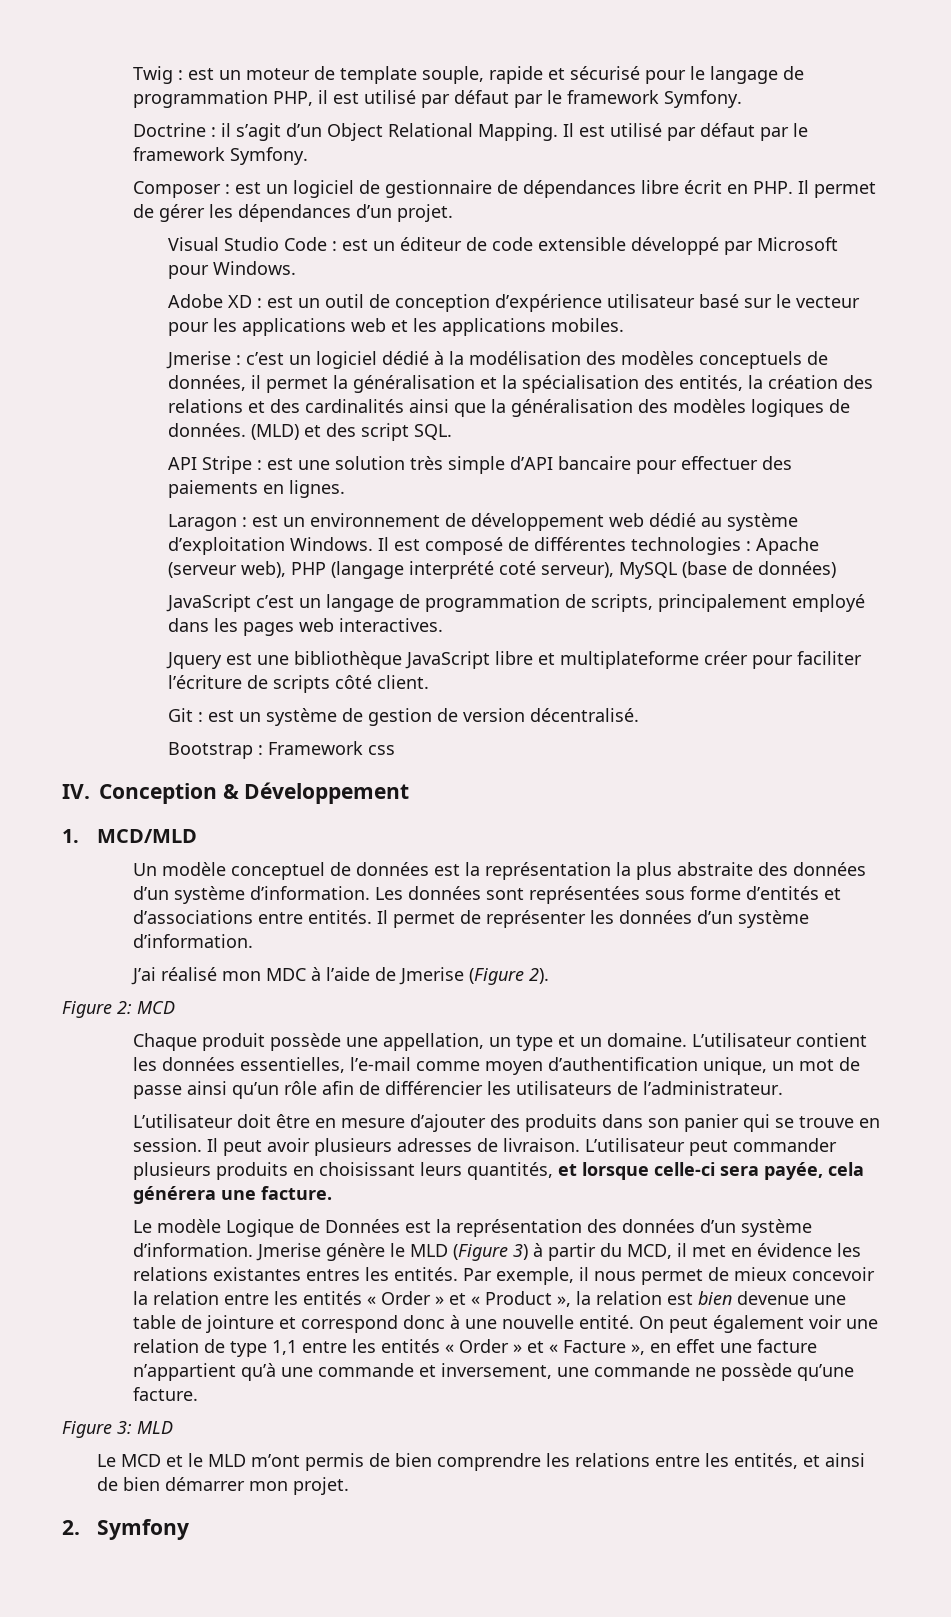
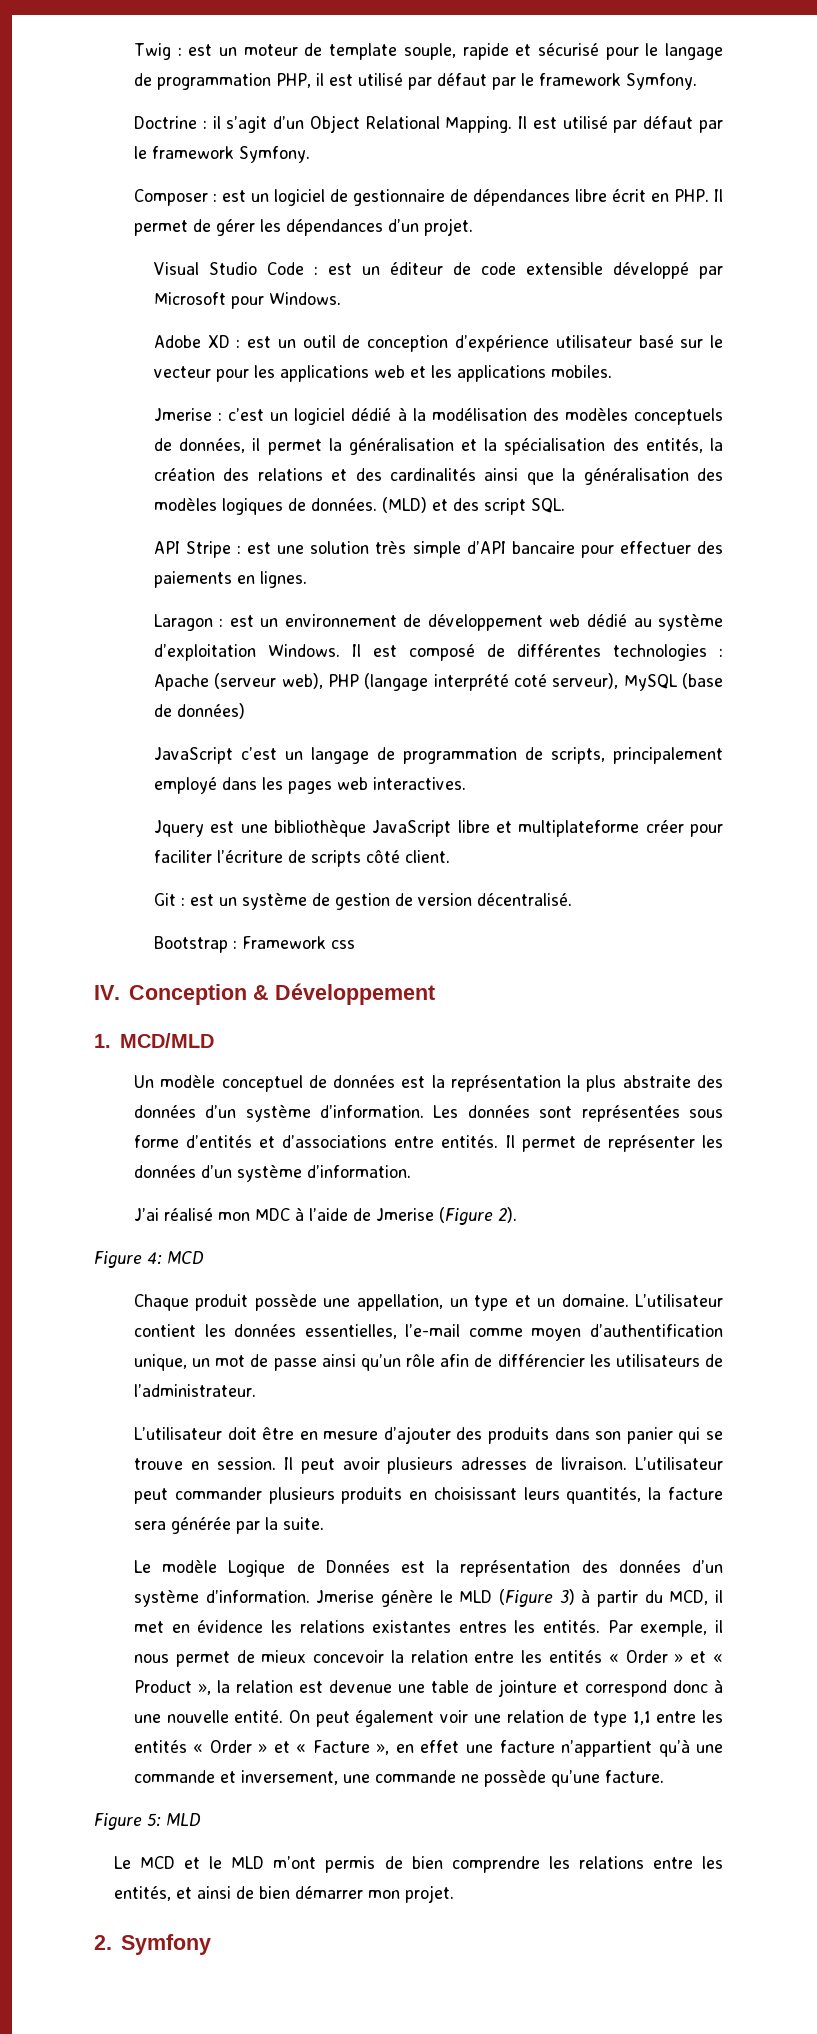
- Figure 2: MCD
+ Figure 4: MCD
- L’utilisateur peut commander plusieurs produits en choisissant leurs quantités, et lorsque celle-ci sera payée, cela générera une facture.
+ L’utilisateur peut commander plusieurs produits en choisissant leurs quantités, la facture sera générée par la suite.
- Par exemple, il nous permet de mieux concevoir la relation entre les entités « Order » et « Product », la relation est bien devenue une table de jointure et correspond donc à une nouvelle entité.
+ Par exemple, il nous permet de mieux concevoir la relation entre les entités « Order » et « Product », la relation est devenue une table de jointure et correspond donc à une nouvelle entité.
- Figure 3: MLD
+ Figure 5: MLD

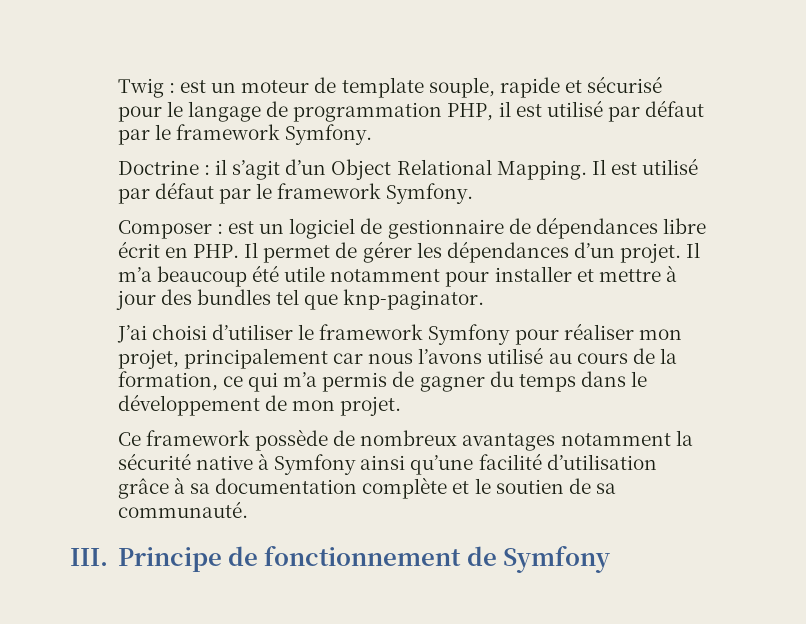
- Composer : est un logiciel de gestionnaire de dépendances libre écrit en PHP. Il permet de gérer les dépendances d’un projet.
- Visual Studio Code : est un éditeur de code extensible développé par Microsoft pour Windows.
- Adobe XD : est un outil de conception d’expérience utilisateur basé sur le vecteur pour les applications web et les applications mobiles.
- Jmerise : c’est un logiciel dédié à la modélisation des modèles conceptuels de données, il permet la généralisation et la spécialisation des entités, la création des relations et des cardinalités ainsi que la généralisation des modèles logiques de données. (MLD) et des script SQL.
- API Stripe : est une solution très simple d’API bancaire pour effectuer des paiements en lignes.
- Laragon : est un environnement de développement web dédié au système d’exploitation Windows. Il est composé de différentes technologies : Apache (serveur web), PHP (langage interprété coté serveur), MySQL (base de données)
- JavaScript c’est un langage de programmation de scripts, principalement employé dans les pages web interactives.
- Jquery est une bibliothèque JavaScript libre et multiplateforme créer pour faciliter l’écriture de scripts côté client.
- Git : est un système de gestion de version décentralisé.
- Bootstrap : Framework css
- IV. Conception & Développement
- 1. MCD/MLD
- Un modèle conceptuel de données est la représentation la plus abstraite des données d’un système d’information. Les données sont représentées sous forme d’entités et d’associations entre entités. Il permet de représenter les données d’un système d’information.
- J’ai réalisé mon MDC à l’aide de Jmerise (Figure 2).
- Figure 4: MCD
- Chaque produit possède une appellation, un type et un domaine. L’utilisateur contient les données essentielles, l’e-mail comme moyen d’authentification unique, un mot de passe ainsi qu’un rôle afin de différencier les utilisateurs de l’administrateur.
- L’utilisateur doit être en mesure d’ajouter des produits dans son panier qui se trouve en session. Il peut avoir plusieurs adresses de livraison. L’utilisateur peut commander plusieurs produits en choisissant leurs quantités, la facture sera générée par la suite.
- Le modèle Logique de Données est la représentation des données d’un système d’information. Jmerise génère le MLD (Figure 3) à partir du MCD, il met en évidence les relations existantes entres les entités. Par exemple, il nous permet de mieux concevoir la relation entre les entités « Order » et « Product », la relation est devenue une table de jointure et correspond donc à une nouvelle entité. On peut également voir une relation de type 1,1 entre les entités « Order » et « Facture », en effet une facture n’appartient qu’à une commande et inversement, une commande ne possède qu’une facture.
- Figure 5: MLD
- Le MCD et le MLD m’ont permis de bien comprendre les relations entre les entités, et ainsi de bien démarrer mon projet.
- 2. Symfony
+ Composer : est un logiciel de gestionnaire de dépendances libre écrit en PHP. Il permet de gérer les dépendances d’un projet. Il m’a beaucoup été utile notamment pour installer et mettre à jour des bundles tel que knp-paginator.
+ J’ai choisi d’utiliser le framework Symfony pour réaliser mon projet, principalement car nous l’avons utilisé au cours de la formation, ce qui m’a permis de gagner du temps dans le développement de mon projet.
+ Ce framework possède de nombreux avantages notamment la sécurité native à Symfony ainsi qu’une facilité d’utilisation grâce à sa documentation complète et le soutien de sa communauté.
+ III. Principe de fonctionnement de Symfony

